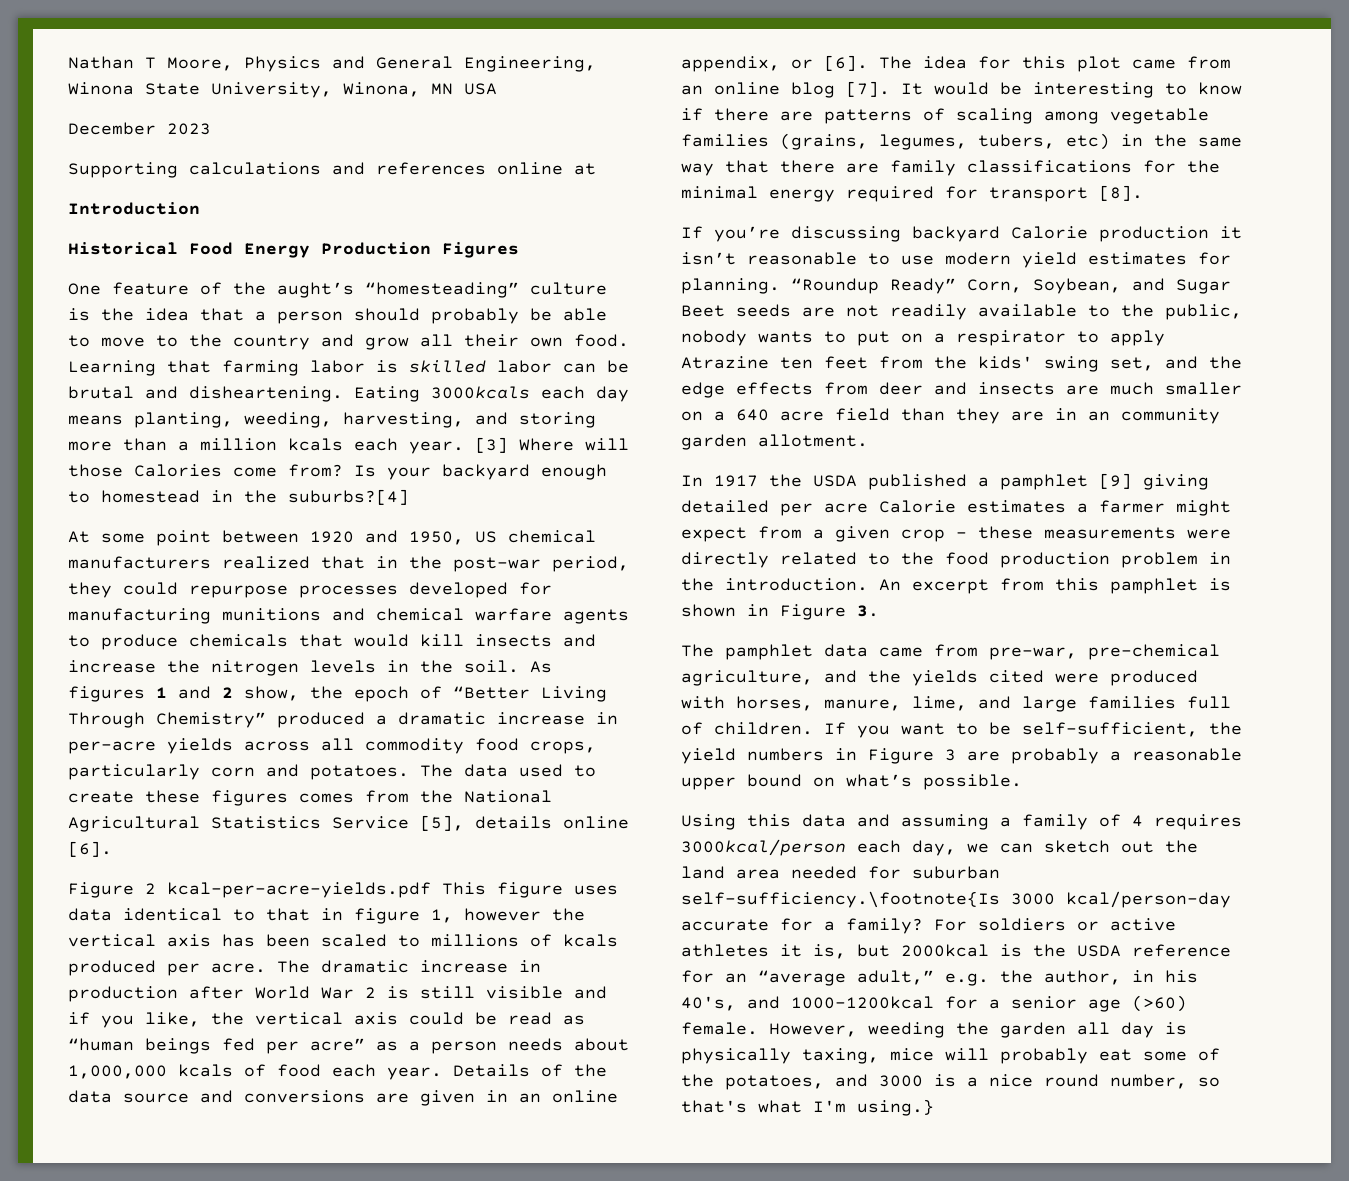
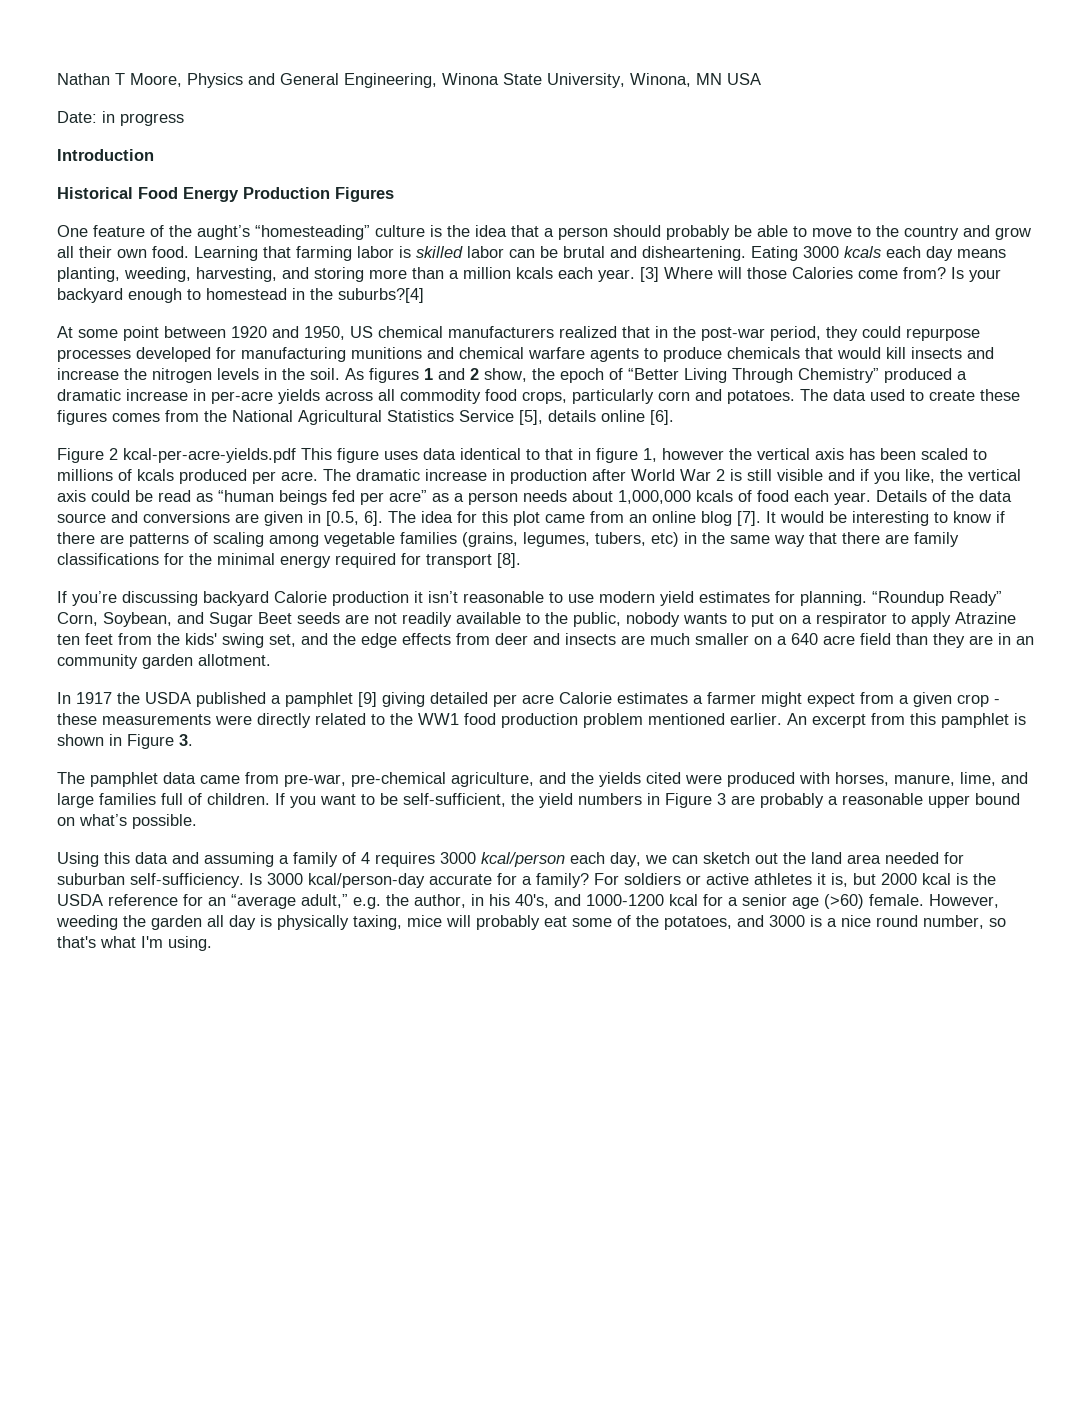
- December 2023
- Supporting calculations and references online at
+ Date: in progress
- Eating 3000kcals each day means planting, weeding, harvesting, and storing more than a million kcals each year.
+ Eating 3000 kcals each day means planting, weeding, harvesting, and storing more than a million kcals each year.
- Details of the data source and conversions are given in an online appendix, or [6].
+ Details of the data source and conversions are given in [0.5, 6].
- In 1917 the USDA published a pamphlet [9] giving detailed per acre Calorie estimates a farmer might expect from a given crop - these measurements were directly related to the food production problem in the introduction.
+ In 1917 the USDA published a pamphlet [9] giving detailed per acre Calorie estimates a farmer might expect from a given crop - these measurements were directly related to the WW1 food production problem mentioned earlier.
- Using this data and assuming a family of 4 requires 3000kcal/person each day, we can sketch out the land area needed for suburban self-sufficiency.\footnote{Is 3000 kcal/person-day accurate for a family?
+ Using this data and assuming a family of 4 requires 3000 kcal/person each day, we can sketch out the land area needed for suburban self-sufficiency. Is 3000 kcal/person-day accurate for a family?
- For soldiers or active athletes it is, but 2000kcal is the USDA reference for an “average adult,” e.g. the author, in his 40's, and 1000-1200kcal for a senior age (>60) female.
+ For soldiers or active athletes it is, but 2000 kcal is the USDA reference for an “average adult,” e.g. the author, in his 40's, and 1000-1200 kcal for a senior age (>60) female.
- However, weeding the garden all day is physically taxing, mice will probably eat some of the potatoes, and 3000 is a nice round number, so that's what I'm using.}
+ However, weeding the garden all day is physically taxing, mice will probably eat some of the potatoes, and 3000 is a nice round number, so that's what I'm using.

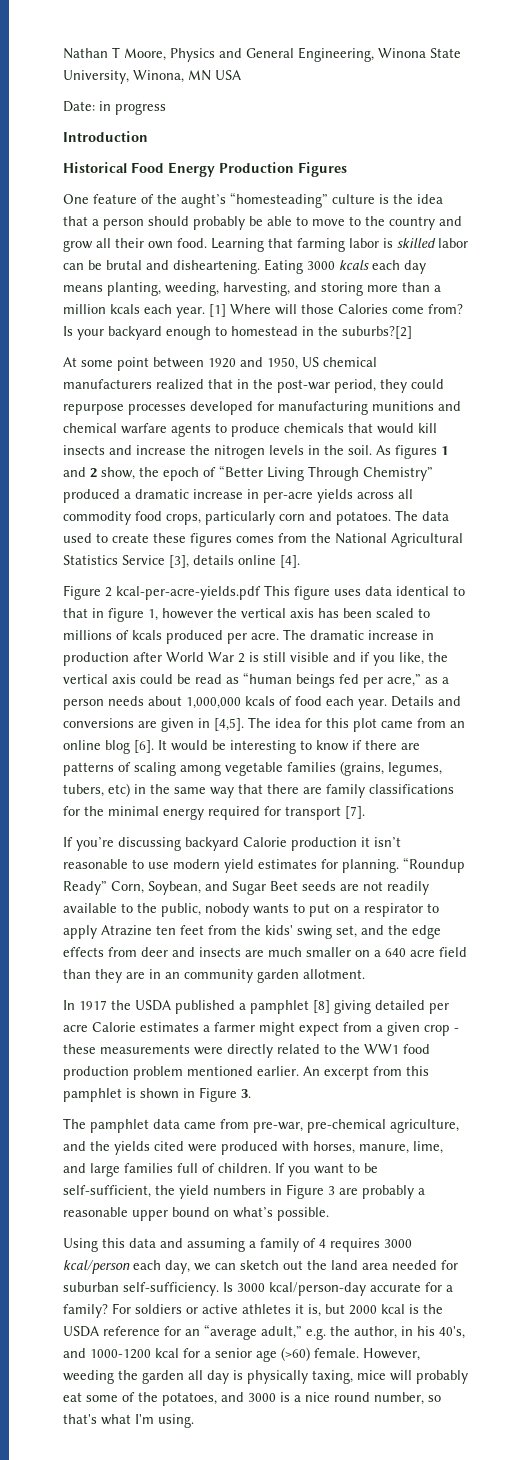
- [3] Where will those Calories come from?
+ [1] Where will those Calories come from?
- Is your backyard enough to homestead in the suburbs?[4]
+ Is your backyard enough to homestead in the suburbs?[2]
- The data used to create these figures comes from the National Agricultural Statistics Service [5], details online [6].
+ The data used to create these figures comes from the National Agricultural Statistics Service [3], details online [4].
- The dramatic increase in production after World War 2 is still visible and if you like, the vertical axis could be read as “human beings fed per acre” as a person needs about 1,000,000 kcals of food each year.
+ The dramatic increase in production after World War 2 is still visible and if you like, the vertical axis could be read as “human beings fed per acre,” as a person needs about 1,000,000 kcals of food each year.
- Details of the data source and conversions are given in [0.5, 6].
+ Details and conversions are given in [4,5].
- The idea for this plot came from an online blog [7].
+ The idea for this plot came from an online blog [6].
- It would be interesting to know if there are patterns of scaling among vegetable families (grains, legumes, tubers, etc) in the same way that there are family classifications for the minimal energy required for transport [8].
+ It would be interesting to know if there are patterns of scaling among vegetable families (grains, legumes, tubers, etc) in the same way that there are family classifications for the minimal energy required for transport [7].
- In 1917 the USDA published a pamphlet [9] giving detailed per acre Calorie estimates a farmer might expect from a given crop - these measurements were directly related to the WW1 food production problem mentioned earlier.
+ In 1917 the USDA published a pamphlet [8] giving detailed per acre Calorie estimates a farmer might expect from a given crop - these measurements were directly related to the WW1 food production problem mentioned earlier.

